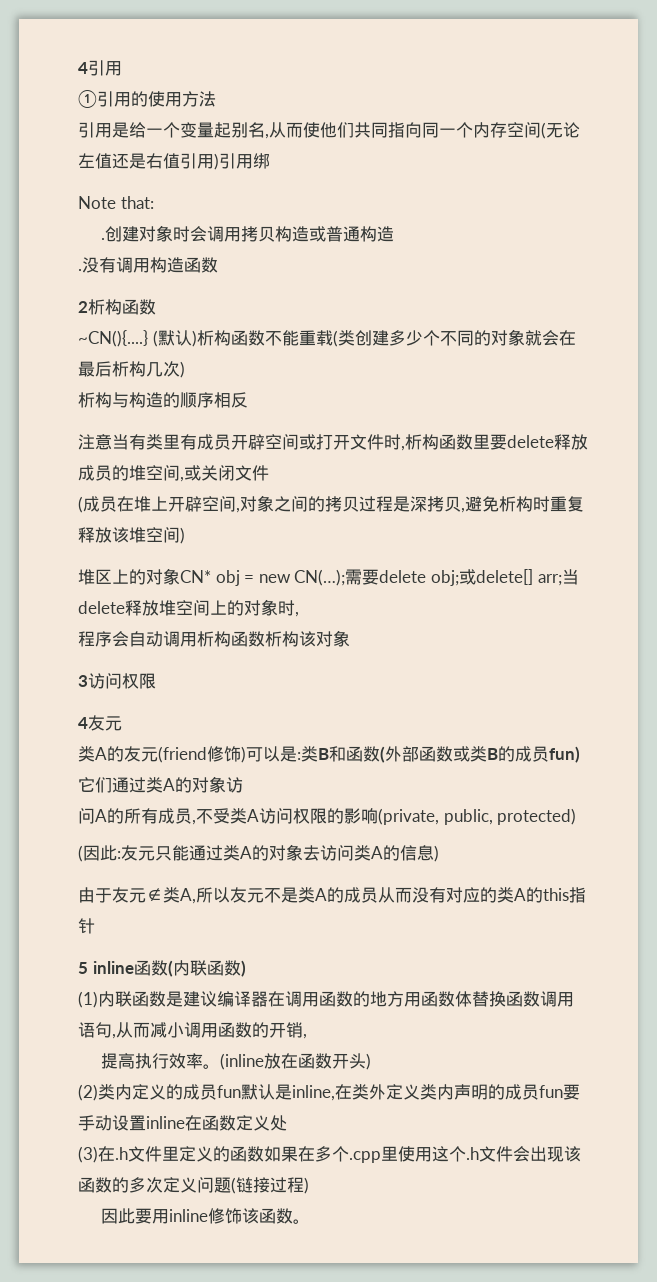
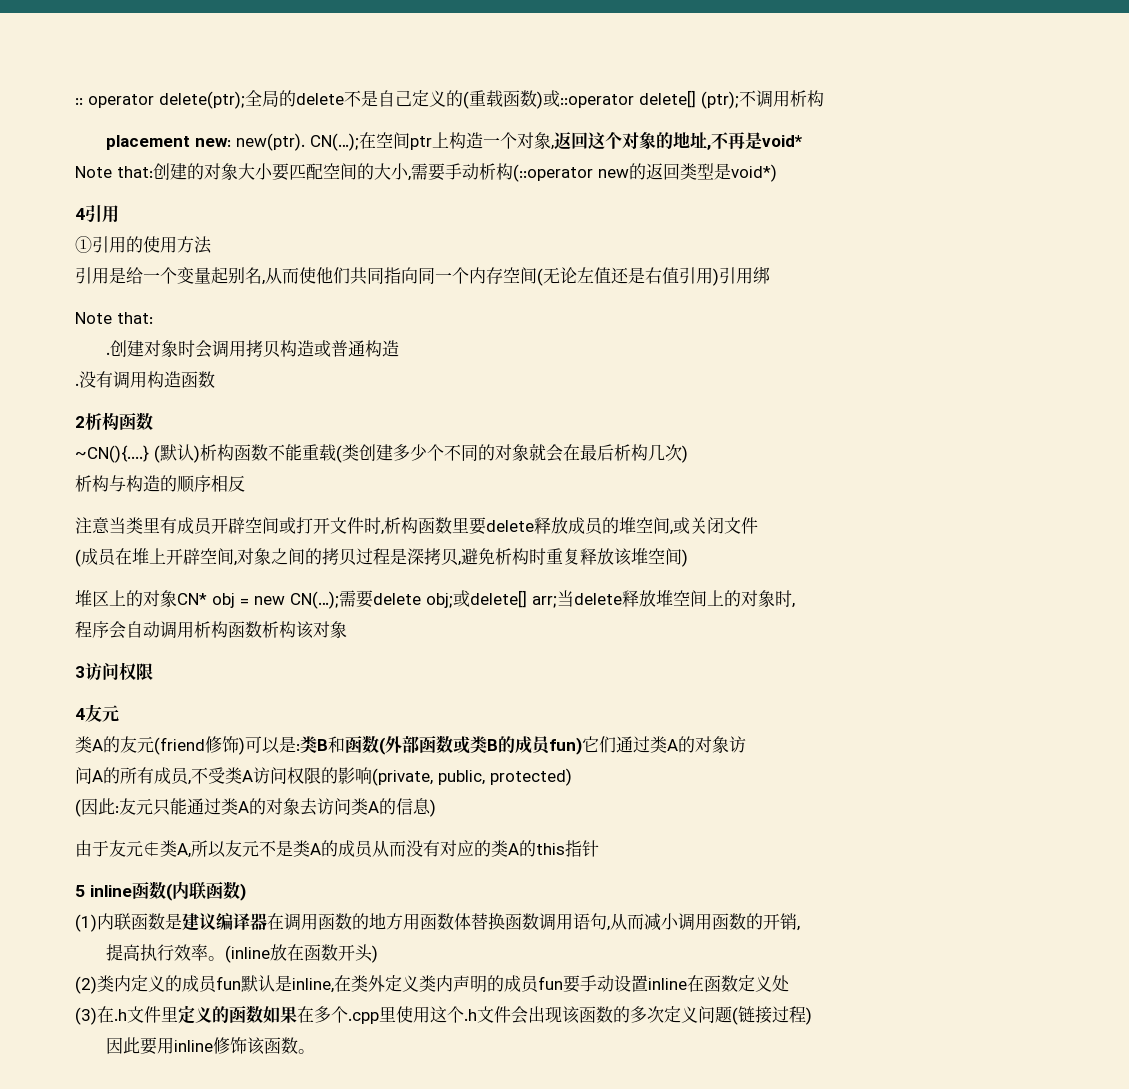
+ :: operator delete(ptr);全局的delete不是自己定义的(重载函数)或::operator delete[] (ptr);不调用析构
+ placement new: new(ptr). CN(…);在空间ptr上构造一个对象,返回这个对象的地址,不再是void*
+ Note that:创建的对象大小要匹配空间的大小,需要手动析构(::operator new的返回类型是void*)
- 注意当有类里有成员开辟空间或打开文件时,析构函数里要delete释放成员的堆空间,或关闭文件
+ 注意当类里有成员开辟空间或打开文件时,析构函数里要delete释放成员的堆空间,或关闭文件

